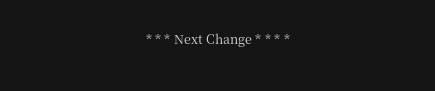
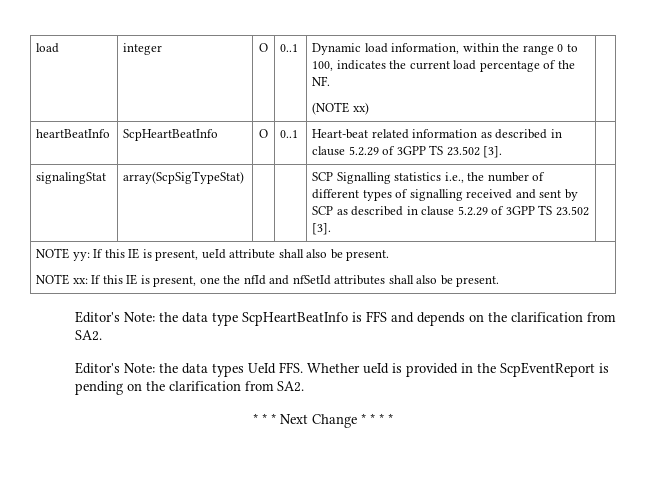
+ load | integer | O | 0..1 | Dynamic load information, within the range 0 to 100, indicates the current load percentage of the NF.
+ (NOTE xx) |
+ heartBeatInfo | ScpHeartBeatInfo | O | 0..1 | Heart-beat related information as described in clause 5.2.29 of 3GPP TS 23.502 [3]. |
+ signalingStat | array(ScpSigTypeStat) | | | SCP Signalling statistics i.e., the number of different types of signalling received and sent by SCP as described in clause 5.2.29 of 3GPP TS 23.502 [3]. |
+ NOTE yy: If this IE is present, ueId attribute shall also be present.
+ NOTE xx: If this IE is present, one the nfId and nfSetId attributes shall also be present.
+ Editor's Note: the data type ScpHeartBeatInfo is FFS and depends on the clarification from SA2.
+ Editor's Note: the data types UeId FFS. Whether ueId is provided in the ScpEventReport is pending on the clarification from SA2.

